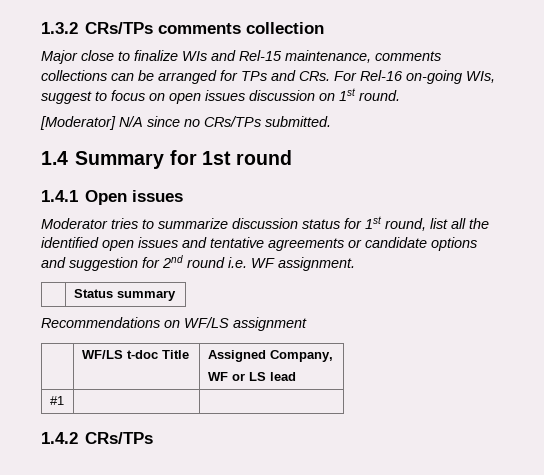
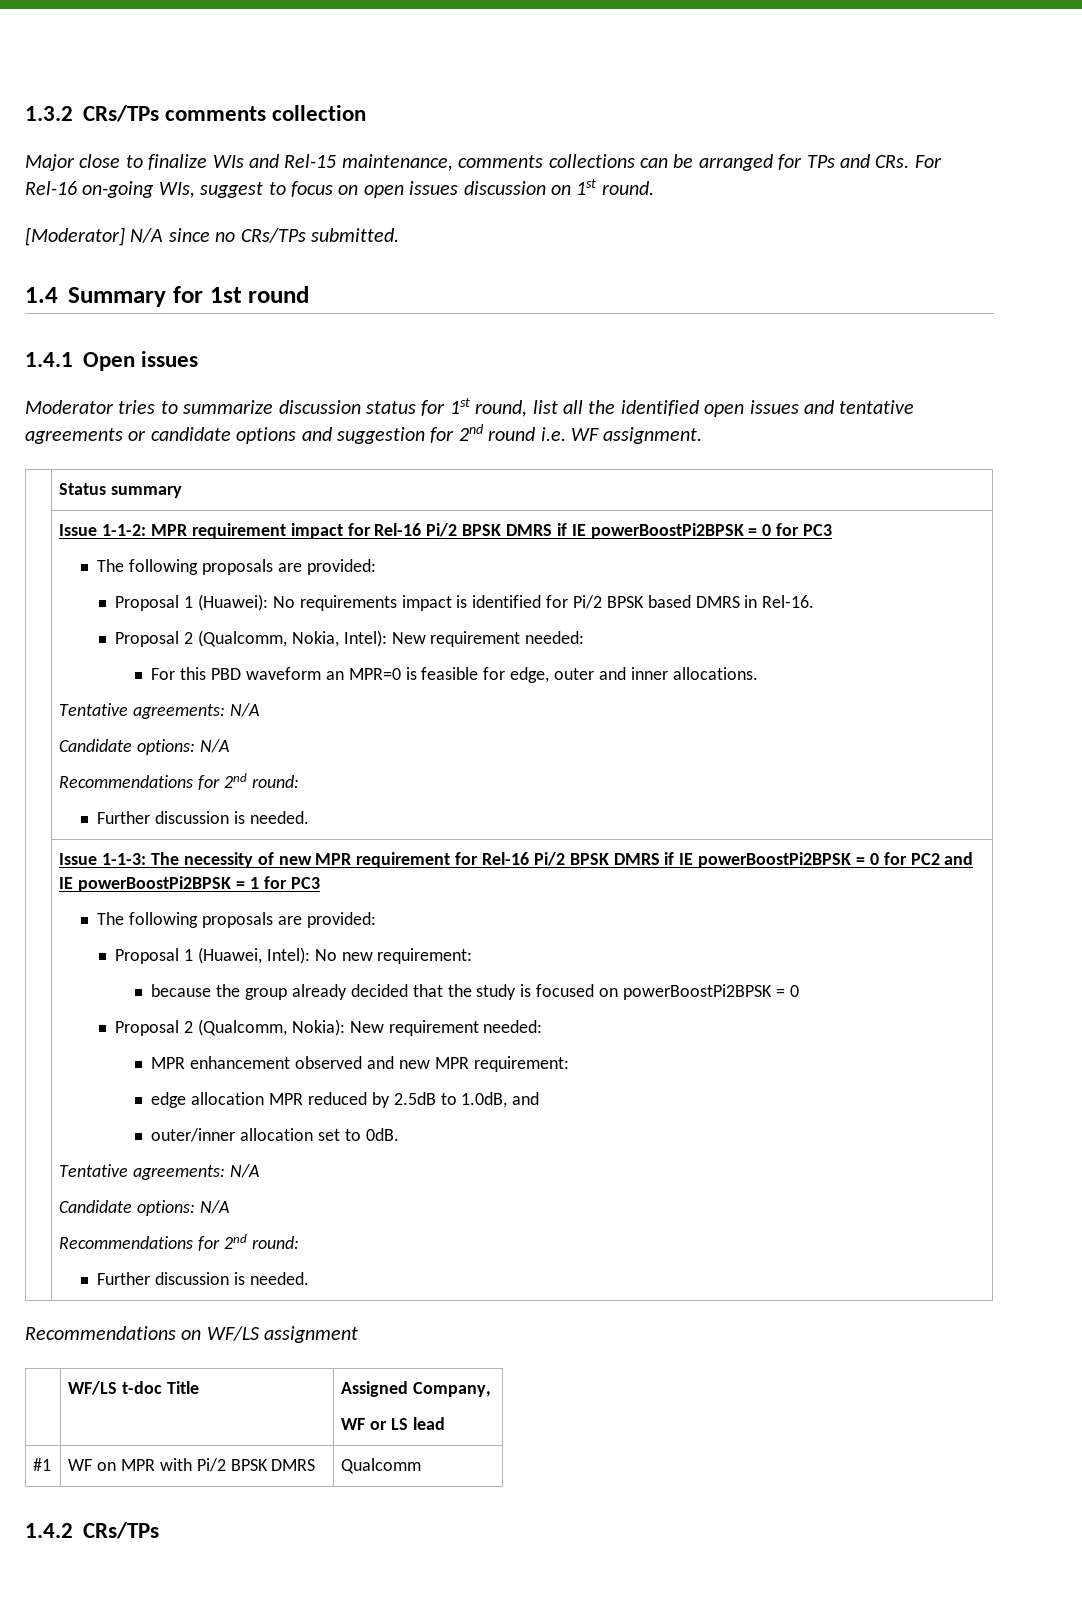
+ Issue 1-1-2: MPR requirement impact for Rel-16 Pi/2 BPSK DMRS if IE powerBoostPi2BPSK = 0 for PC3
+ The following proposals are provided:
+ Proposal 1 (Huawei): No requirements impact is identified for Pi/2 BPSK based DMRS in Rel-16.
+ Proposal 2 (Qualcomm, Nokia, Intel): New requirement needed:
+ For this PBD waveform an MPR=0 is feasible for edge, outer and inner allocations.
+ Tentative agreements: N/A
+ Candidate options: N/A
+ Recommendations for 2nd round:
+ Further discussion is needed.
+ | Issue 1-1-3: The necessity of new MPR requirement for Rel-16 Pi/2 BPSK DMRS if IE powerBoostPi2BPSK = 0 for PC2 and IE powerBoostPi2BPSK = 1 for PC3
+ The following proposals are provided:
+ Proposal 1 (Huawei, Intel): No new requirement:
+ because the group already decided that the study is focused on powerBoostPi2BPSK = 0
+ Proposal 2 (Qualcomm, Nokia): New requirement needed:
+ MPR enhancement observed and new MPR requirement:
+ edge allocation MPR reduced by 2.5dB to 1.0dB, and
+ outer/inner allocation set to 0dB.
+ Tentative agreements: N/A
+ Candidate options: N/A
+ Recommendations for 2nd round:
+ Further discussion is needed.
- #1 | |
+ #1 | WF on MPR with Pi/2 BPSK DMRS | Qualcomm

